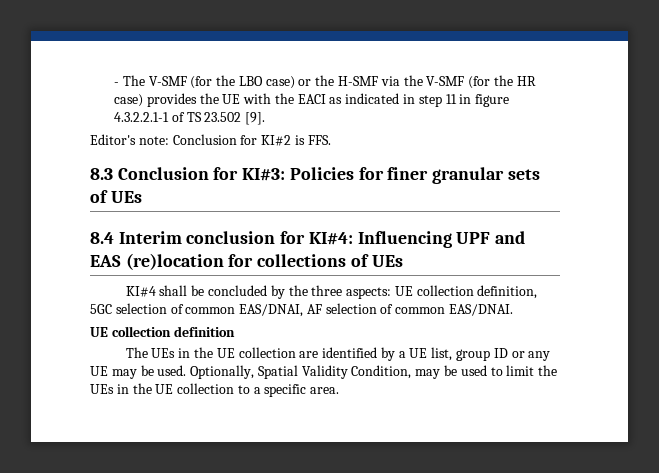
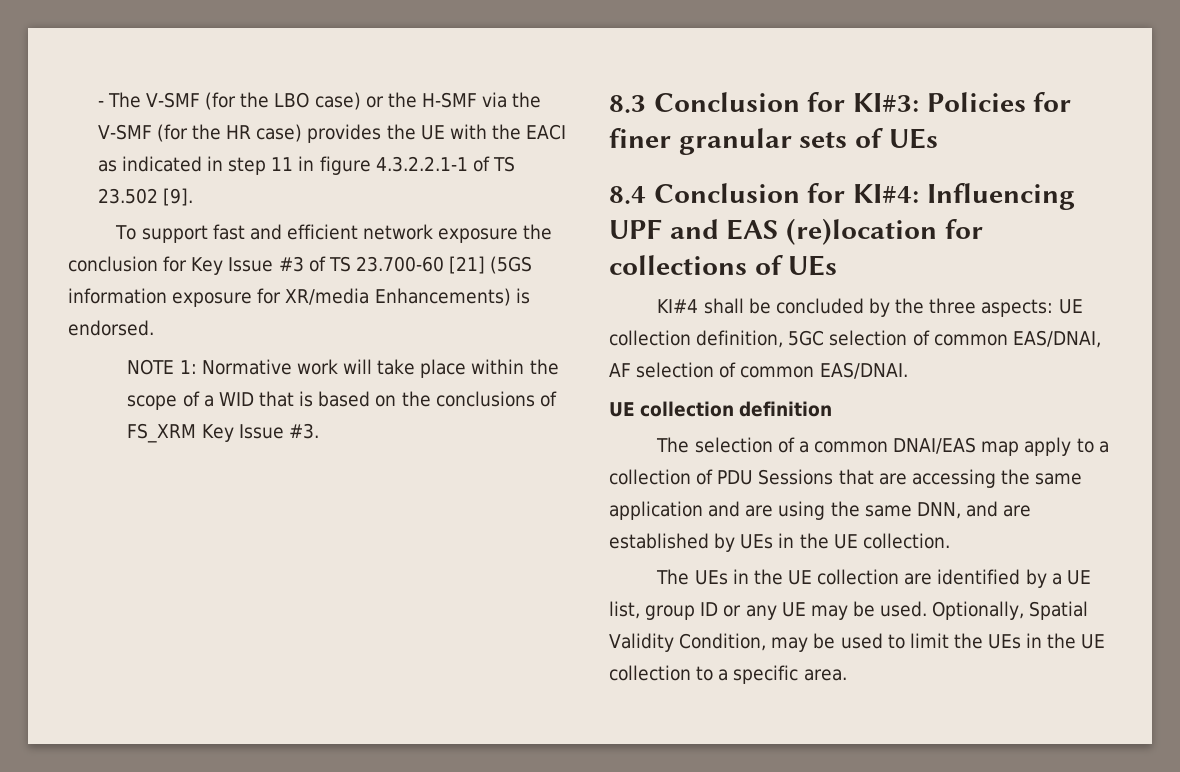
- Editor's note: Conclusion for KI#2 is FFS.
+ To support fast and efficient network exposure the conclusion for Key Issue #3 of TS 23.700-60 [21] (5GS information exposure for XR/media Enhancements) is endorsed.
+ NOTE 1: Normative work will take place within the scope of a WID that is based on the conclusions of FS_XRM Key Issue #3.
- 8.4 Interim conclusion for KI#4: Influencing UPF and EAS (re)location for collections of UEs
+ 8.4 Conclusion for KI#4: Influencing UPF and EAS (re)location for collections of UEs
+ The selection of a common DNAI/EAS map apply to a collection of PDU Sessions that are accessing the same application and are using the same DNN, and are established by UEs in the UE collection.

